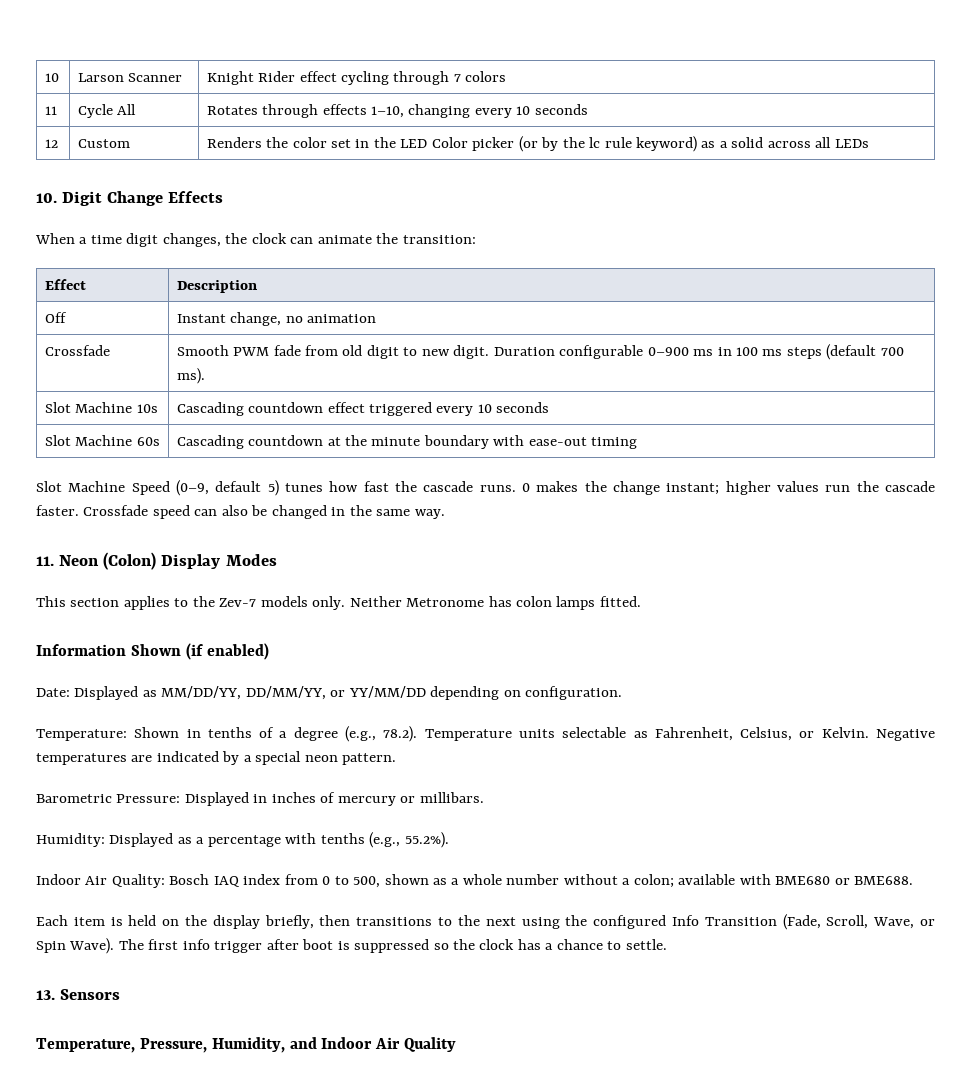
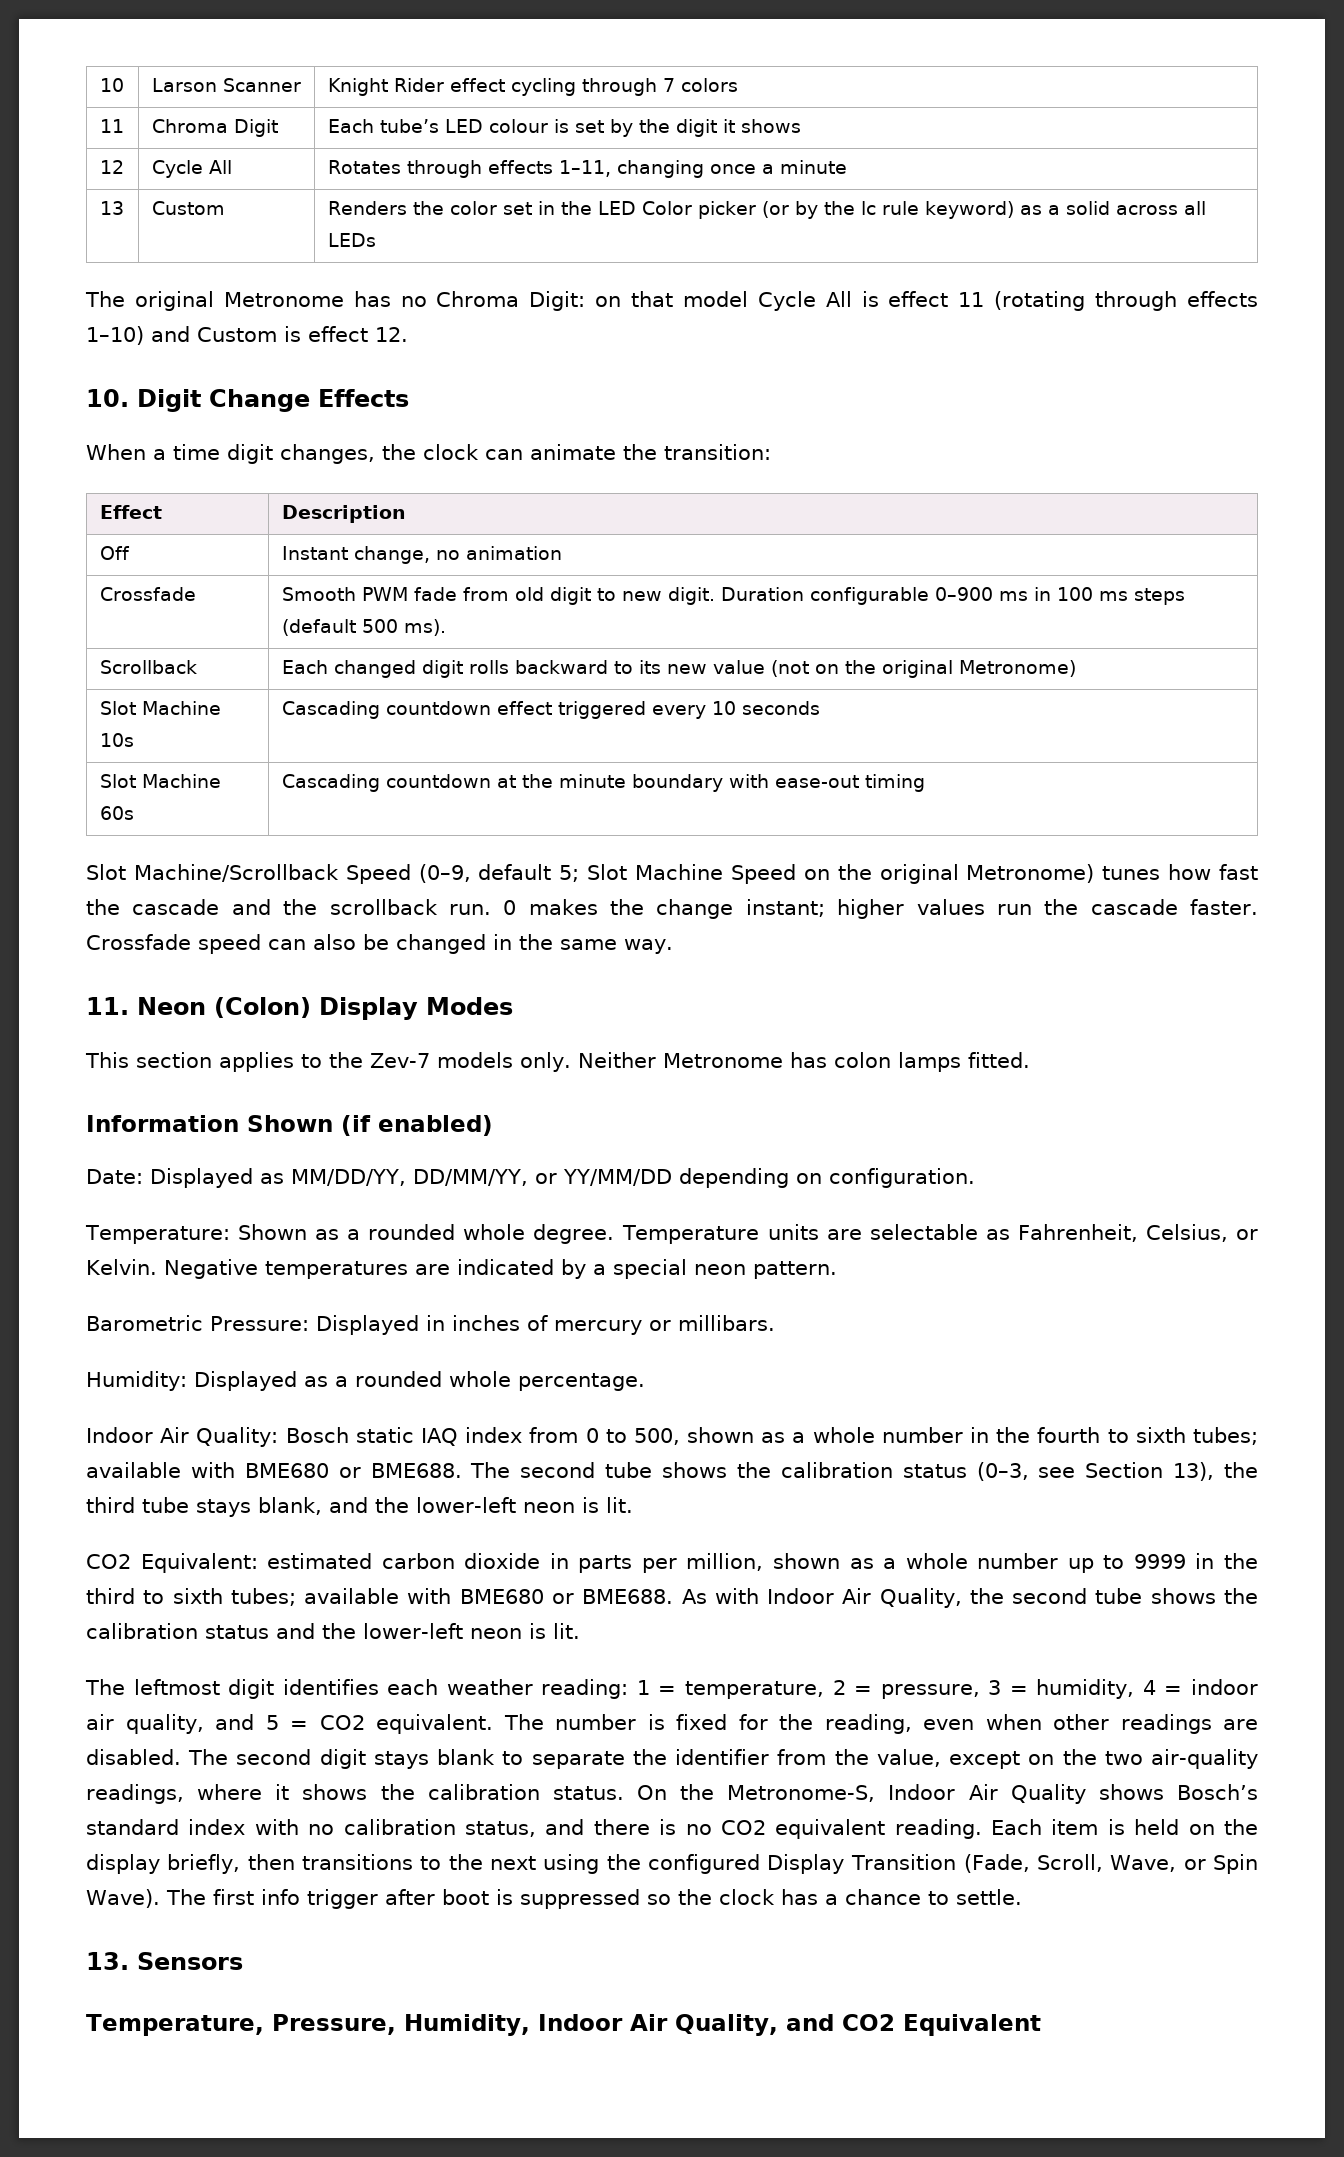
- 11 | Cycle All | Rotates through effects 1–10, changing every 10 seconds
- 12 | Custom | Renders the color set in the LED Color picker (or by the lc rule keyword) as a solid across all LEDs
+ 11 | Chroma Digit | Each tube’s LED colour is set by the digit it shows
+ 12 | Cycle All | Rotates through effects 1–11, changing once a minute
+ 13 | Custom | Renders the color set in the LED Color picker (or by the lc rule keyword) as a solid across all LEDs
+ The original Metronome has no Chroma Digit: on that model Cycle All is effect 11 (rotating through effects 1–10) and Custom is effect 12.
- Crossfade | Smooth PWM fade from old digit to new digit. Duration configurable 0–900 ms in 100 ms steps (default 700 ms).
+ Crossfade | Smooth PWM fade from old digit to new digit. Duration configurable 0–900 ms in 100 ms steps (default 500 ms).
+ Scrollback | Each changed digit rolls backward to its new value (not on the original Metronome)
- Slot Machine Speed (0–9, default 5) tunes how fast the cascade runs.
+ Slot Machine/Scrollback Speed (0–9, default 5; Slot Machine Speed on the original Metronome) tunes how fast the cascade and the scrollback run.
- Temperature: Shown in tenths of a degree (e.g., 78.2). Temperature units selectable as Fahrenheit, Celsius, or Kelvin.
+ Temperature: Shown as a rounded whole degree. Temperature units are selectable as Fahrenheit, Celsius, or Kelvin.
- Humidity: Displayed as a percentage with tenths (e.g., 55.2%).
+ Humidity: Displayed as a rounded whole percentage.
- Indoor Air Quality: Bosch IAQ index from 0 to 500, shown as a whole number without a colon; available with BME680 or BME688.
- Each item is held on the display briefly, then transitions to the next using the configured Info Transition (Fade, Scroll, Wave, or Spin Wave).
+ Indoor Air Quality: Bosch static IAQ index from 0 to 500, shown as a whole number in the fourth to sixth tubes; available with BME680 or BME688. The second tube shows the calibration status (0–3, see Section 13), the third tube stays blank, and the lower-left neon is lit.
+ CO2 Equivalent: estimated carbon dioxide in parts per million, shown as a whole number up to 9999 in the third to sixth tubes; available with BME680 or BME688. As with Indoor Air Quality, the second tube shows the calibration status and the lower-left neon is lit.
+ The leftmost digit identifies each weather reading: 1 = temperature, 2 = pressure, 3 = humidity, 4 = indoor air quality, and 5 = CO2 equivalent. The number is fixed for the reading, even when other readings are disabled. The second digit stays blank to separate the identifier from the value, except on the two air-quality readings, where it shows the calibration status. On the Metronome-S, Indoor Air Quality shows Bosch’s standard index with no calibration status, and there is no CO2 equivalent reading. Each item is held on the display briefly, then transitions to the next using the configured Display Transition (Fade, Scroll, Wave, or Spin Wave).
- Temperature, Pressure, Humidity, and Indoor Air Quality
+ Temperature, Pressure, Humidity, Indoor Air Quality, and CO2 Equivalent

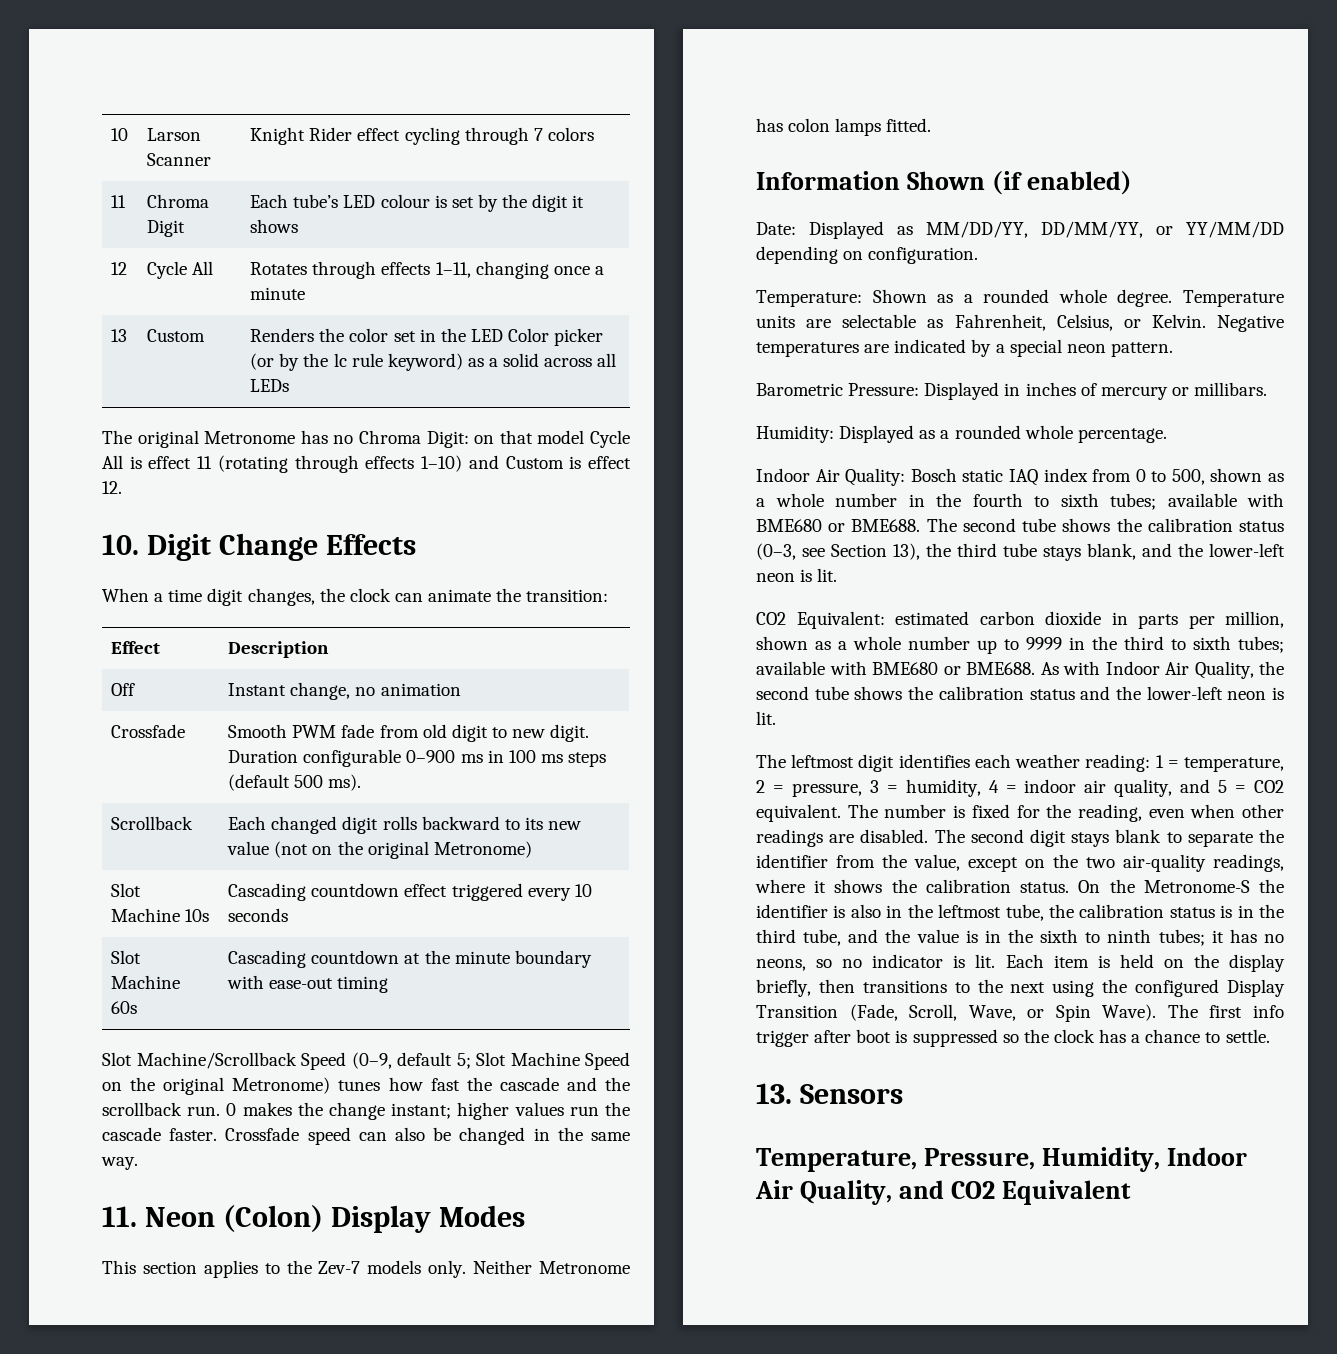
- On the Metronome-S, Indoor Air Quality shows Bosch’s standard index with no calibration status, and there is no CO2 equivalent reading.
+ On the Metronome-S the identifier is also in the leftmost tube, the calibration status is in the third tube, and the value is in the sixth to ninth tubes; it has no neons, so no indicator is lit.

